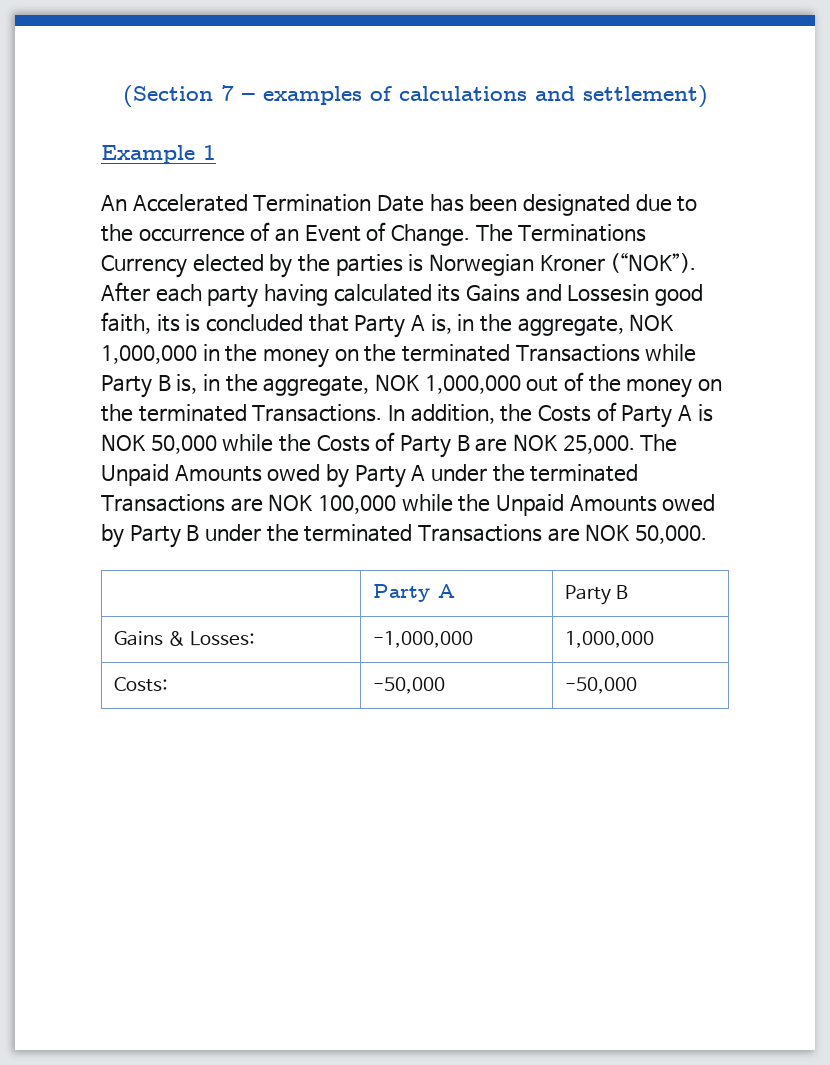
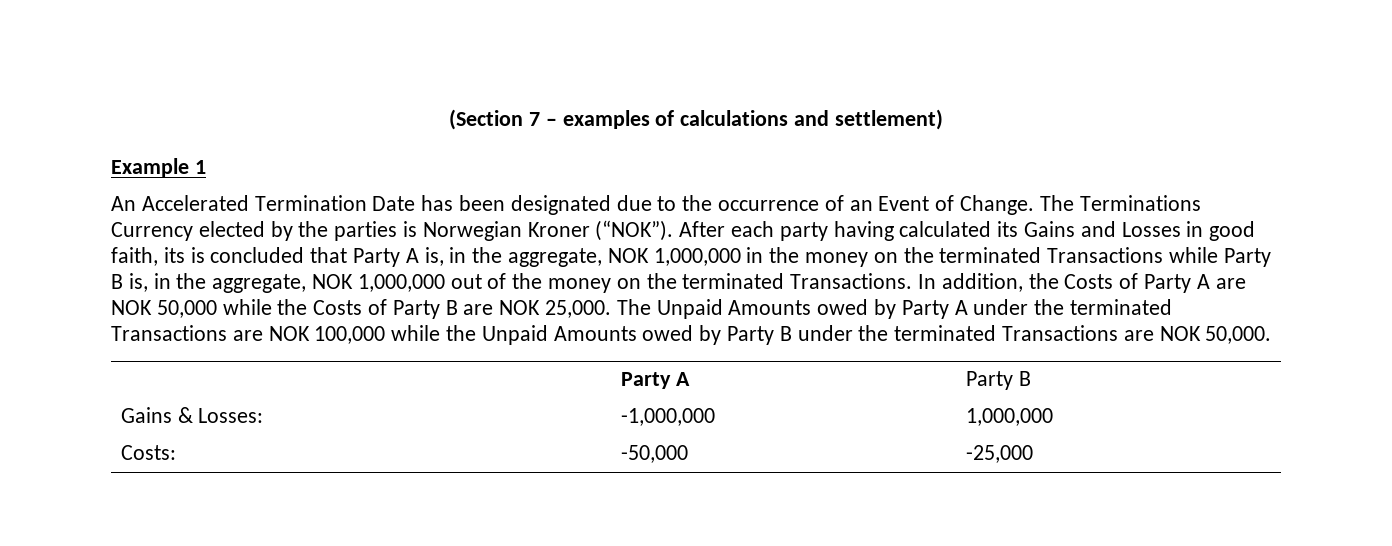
- After each party having calculated its Gains and Lossesin good faith, its is concluded that Party A is, in the aggregate, NOK 1,000,000 in the money on the terminated Transactions while Party B is, in the aggregate, NOK 1,000,000 out of the money on the terminated Transactions.
+ After each party having calculated its Gains and Losses in good faith, its is concluded that Party A is, in the aggregate, NOK 1,000,000 in the money on the terminated Transactions while Party B is, in the aggregate, NOK 1,000,000 out of the money on the terminated Transactions.
- In addition, the Costs of Party A is NOK 50,000 while the Costs of Party B are NOK 25,000.
+ In addition, the Costs of Party A are NOK 50,000 while the Costs of Party B are NOK 25,000.
- Costs: | -50,000 | -50,000
+ Costs: | -50,000 | -25,000

